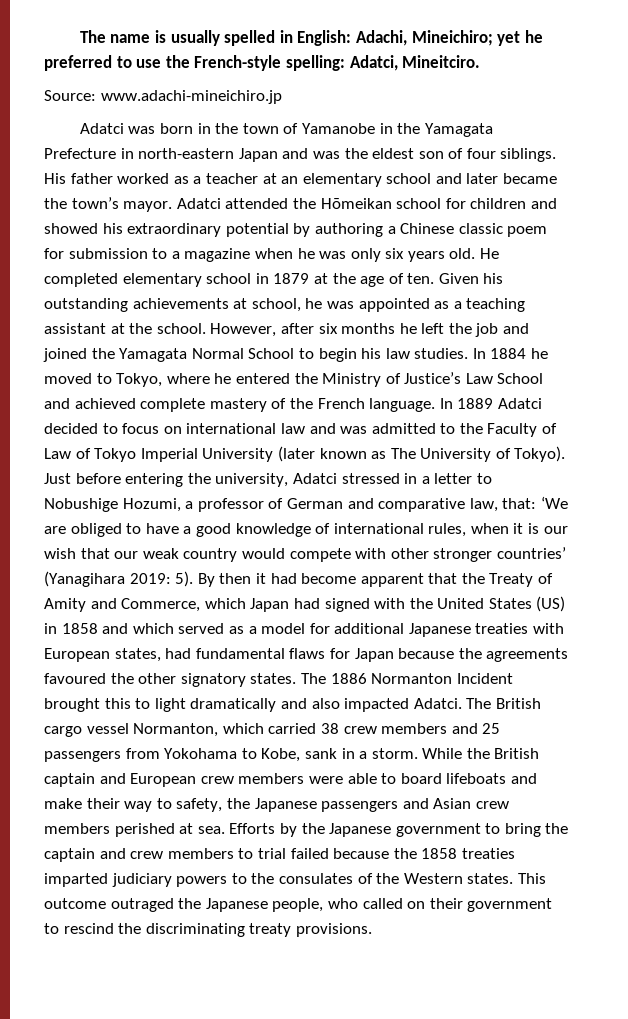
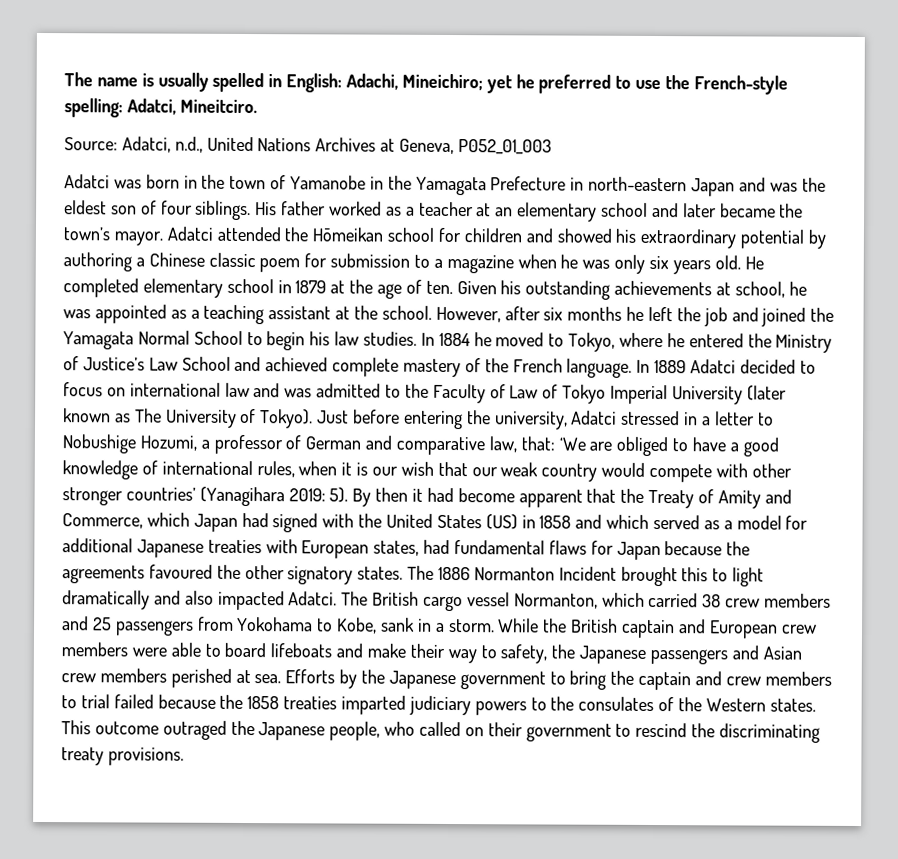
- Source: www.adachi-mineichiro.jp
+ Source: Adatci, n.d., United Nations Archives at Geneva, P052_01_003

